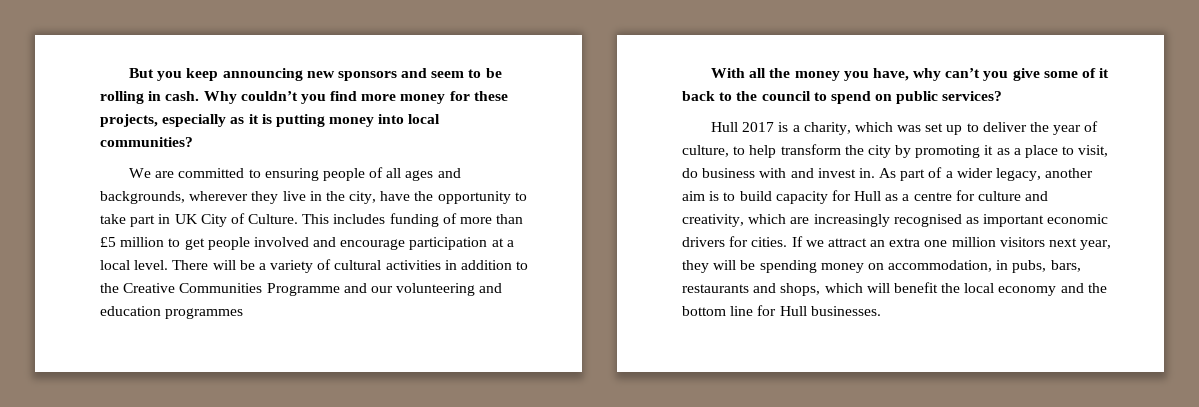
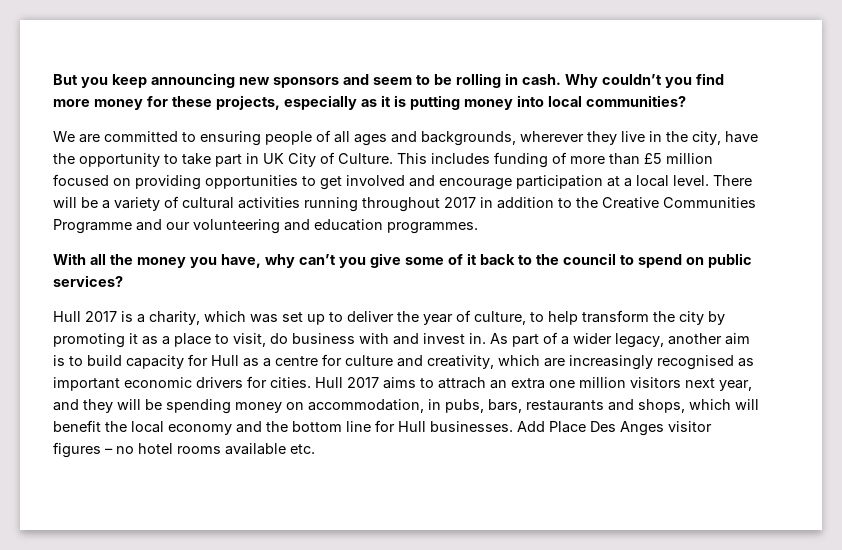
- This includes funding of more than £5 million to get people involved and encourage participation at a local level.
+ This includes funding of more than £5 million focused on providing opportunities to get involved and encourage participation at a local level.
- There will be a variety of cultural activities in addition to the Creative Communities Programme and our volunteering and education programmes
+ There will be a variety of cultural activities running throughout 2017 in addition to the Creative Communities Programme and our volunteering and education programmes.
- If we attract an extra one million visitors next year, they will be spending money on accommodation, in pubs, bars, restaurants and shops, which will benefit the local economy and the bottom line for Hull businesses.
+ Hull 2017 aims to attrach an extra one million visitors next year, and they will be spending money on accommodation, in pubs, bars, restaurants and shops, which will benefit the local economy and the bottom line for Hull businesses.
+ Add Place Des Anges visitor figures – no hotel rooms available etc.

